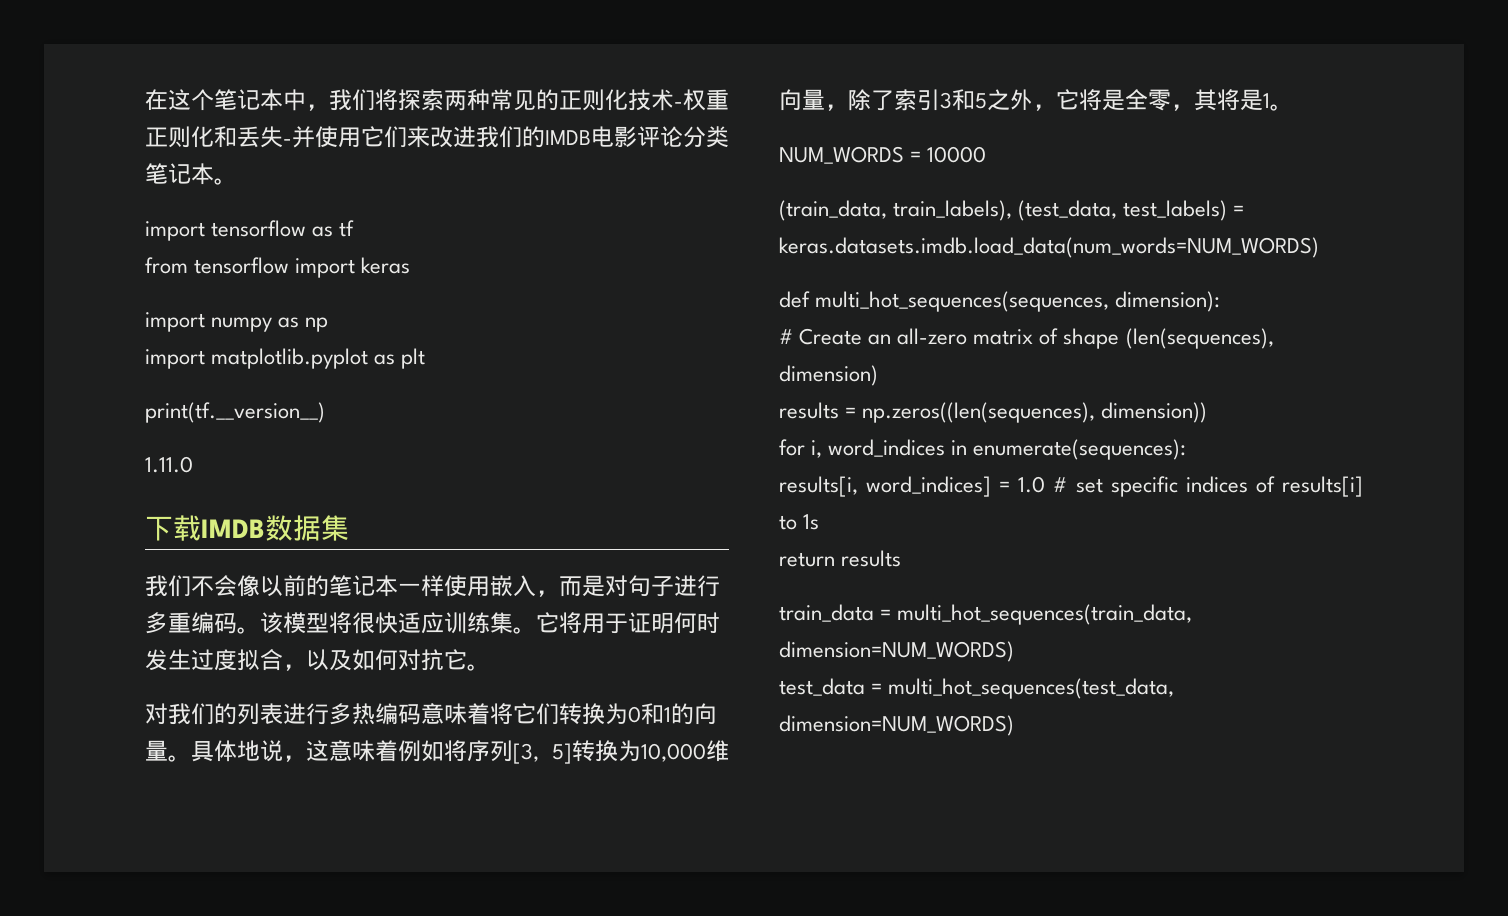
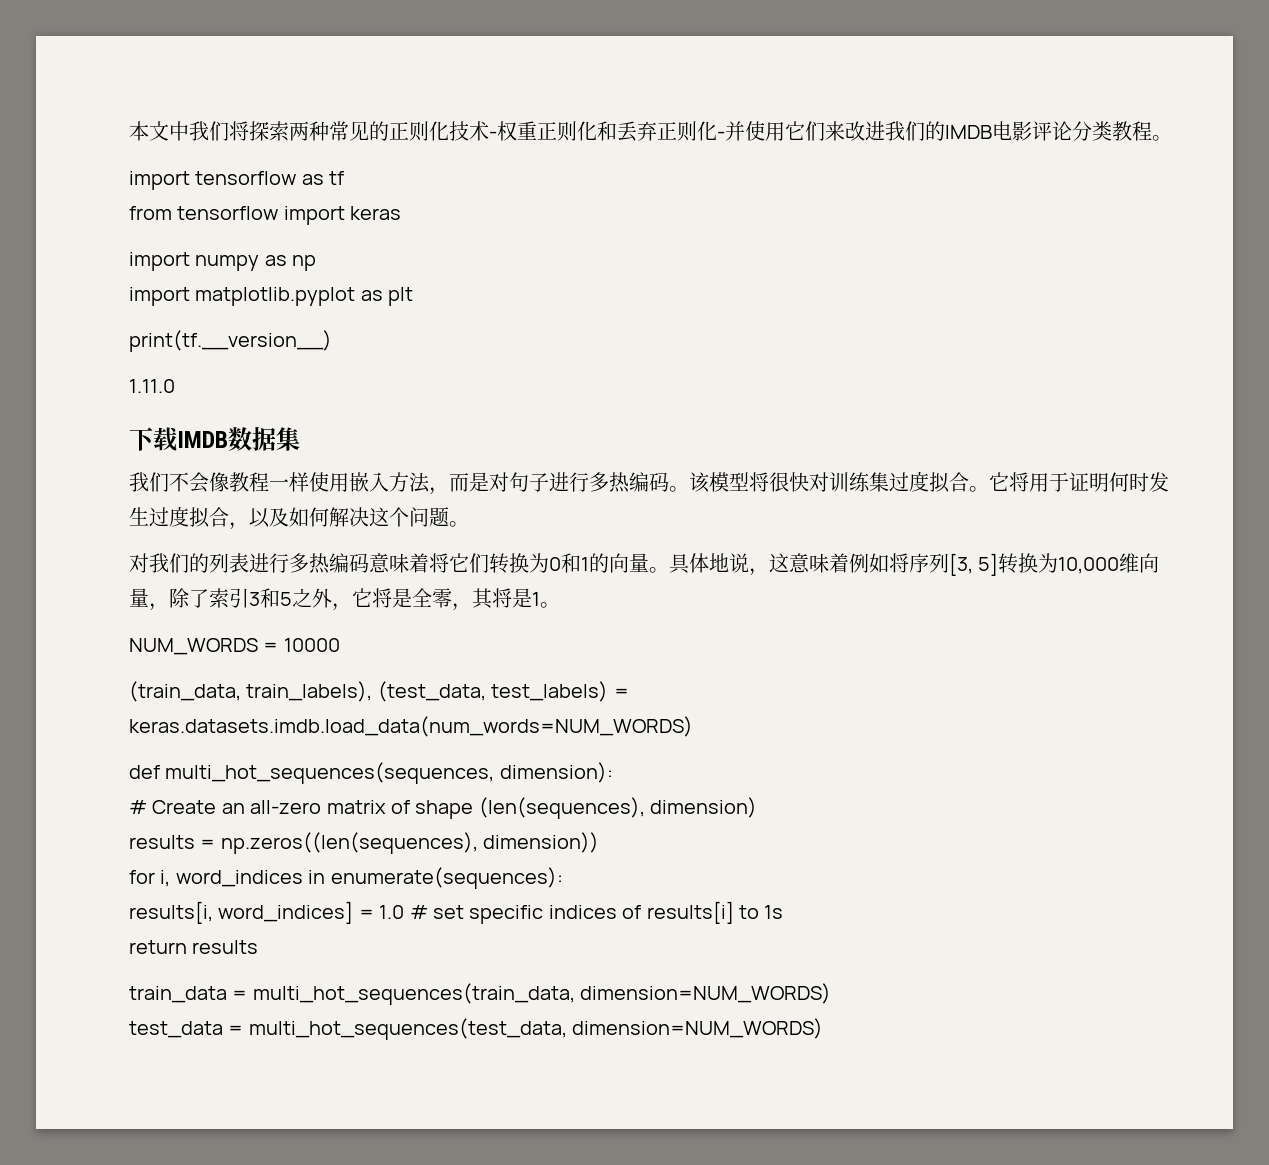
- 在这个笔记本中，我们将探索两种常见的正则化技术-权重正则化和丢失-并使用它们来改进我们的IMDB电影评论分类笔记本。
+ 本文中我们将探索两种常见的正则化技术-权重正则化和丢弃正则化-并使用它们来改进我们的IMDB电影评论分类教程。
- 我们不会像以前的笔记本一样使用嵌入，而是对句子进行多重编码。
+ 我们不会像教程一样使用嵌入方法，而是对句子进行多热编码。
- 该模型将很快适应训练集。
+ 该模型将很快对训练集过度拟合。
- 它将用于证明何时发生过度拟合，以及如何对抗它。
+ 它将用于证明何时发生过度拟合，以及如何解决这个问题。

